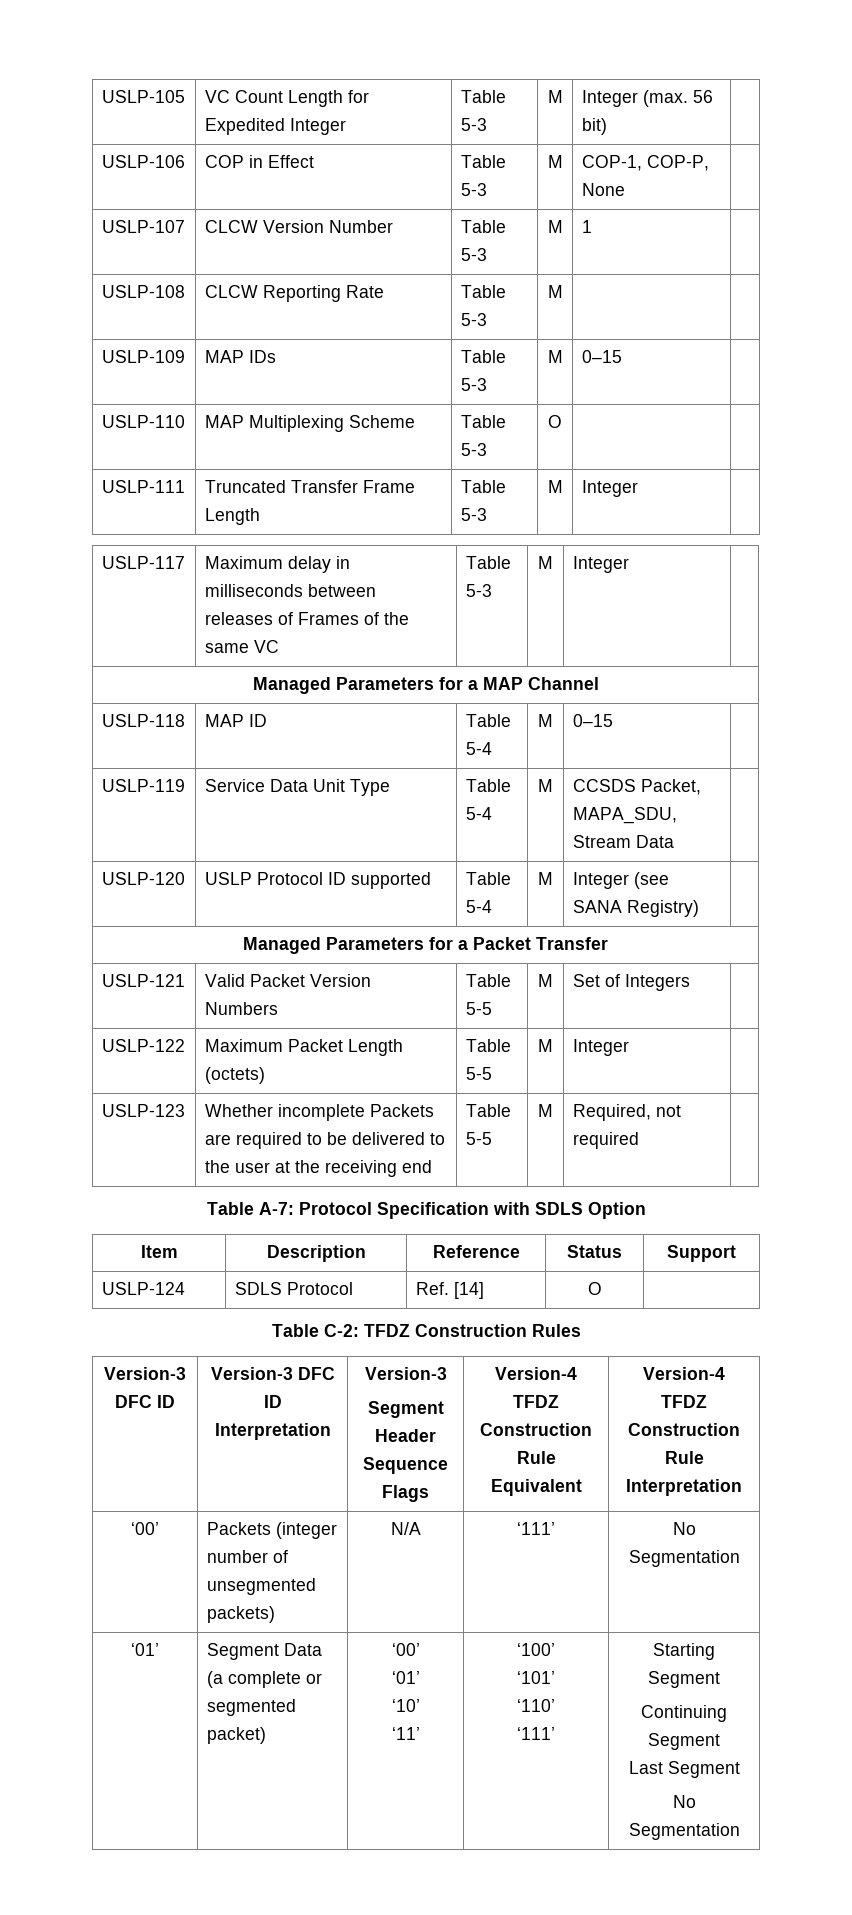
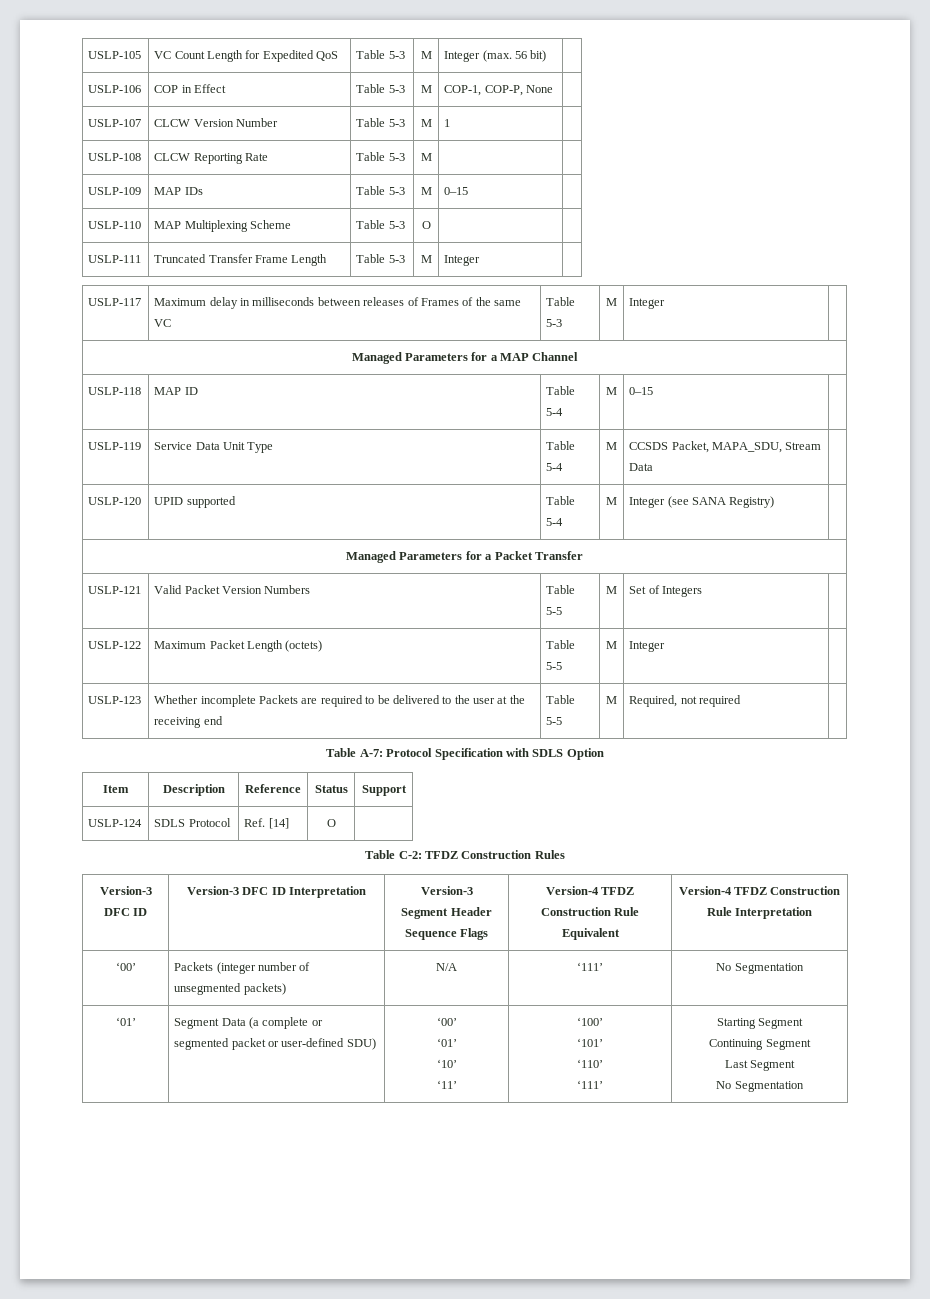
- USLP-105 | VC Count Length for Expedited Integer | Table 5-3 | M | Integer (max. 56 bit) |
+ USLP-105 | VC Count Length for Expedited QoS | Table 5-3 | M | Integer (max. 56 bit) |
- USLP-120 | USLP Protocol ID supported | Table 5-4 | M | Integer (see SANA Registry) |
+ USLP-120 | UPID supported | Table 5-4 | M | Integer (see SANA Registry) |
- ‘01’ | Segment Data (a complete or segmented packet) | ‘00’
+ ‘01’ | Segment Data (a complete or segmented packet or user-defined SDU) | ‘00’

